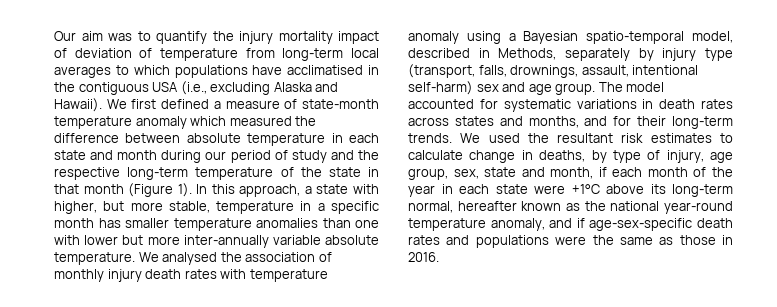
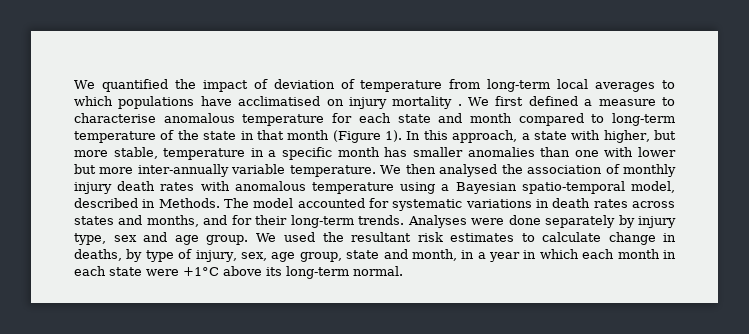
- Our aim was to quantify the injury mortality impact of deviation of temperature from long-term local averages to which populations have acclimatised in the contiguous USA (i.e., excluding Alaska and Hawaii).
+ We quantified the impact of deviation of temperature from long-term local averages to which populations have acclimatised on injury mortality .
- We first defined a measure of state-month temperature anomaly which measured the difference between absolute temperature in each state and month during our period of study and the respective long-term temperature of the state in that month (Figure 1).
+ We first defined a measure to characterise anomalous temperature for each state and month compared to long-term temperature of the state in that month (Figure 1).
- In this approach, a state with higher, but more stable, temperature in a specific month has smaller temperature anomalies than one with lower but more inter-annually variable absolute temperature.
+ In this approach, a state with higher, but more stable, temperature in a specific month has smaller anomalies than one with lower but more inter-annually variable temperature.
- We analysed the association of monthly injury death rates with temperature anomaly using a Bayesian spatio-temporal model, described in Methods, separately by injury type (transport, falls, drownings, assault, intentional self-harm) sex and age group.
+ We then analysed the association of monthly injury death rates with anomalous temperature using a Bayesian spatio-temporal model, described in Methods.
+ Analyses were done separately by injury type, sex and age group.
- We used the resultant risk estimates to calculate change in deaths, by type of injury, age group, sex, state and month, if each month of the year in each state were +1°C above its long-term normal, hereafter known as the national year-round temperature anomaly, and if age-sex-specific death rates and populations were the same as those in 2016.
+ We used the resultant risk estimates to calculate change in deaths, by type of injury, sex, age group, state and month, in a year in which each month in each state were +1°C above its long-term normal.

